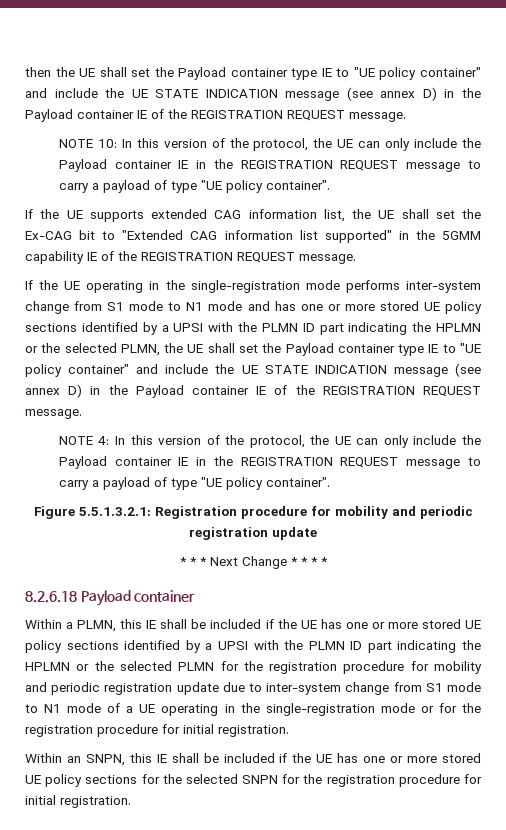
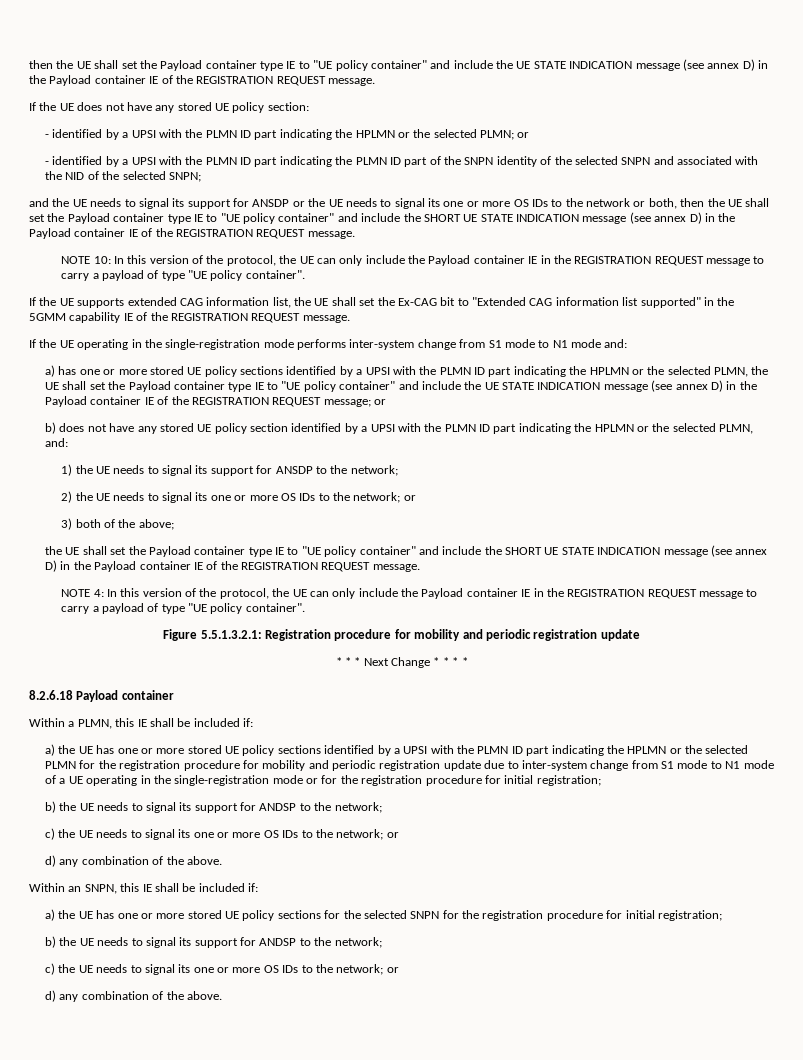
+ If the UE does not have any stored UE policy section:
+ - identified by a UPSI with the PLMN ID part indicating the HPLMN or the selected PLMN; or
+ - identified by a UPSI with the PLMN ID part indicating the PLMN ID part of the SNPN identity of the selected SNPN and associated with the NID of the selected SNPN;
+ and the UE needs to signal its support for ANSDP or the UE needs to signal its one or more OS IDs to the network or both, then the UE shall set the Payload container type IE to "UE policy container" and include the SHORT UE STATE INDICATION message (see annex D) in the Payload container IE of the REGISTRATION REQUEST message.
- If the UE operating in the single-registration mode performs inter-system change from S1 mode to N1 mode and has one or more stored UE policy sections identified by a UPSI with the PLMN ID part indicating the HPLMN or the selected PLMN, the UE shall set the Payload container type IE to "UE policy container" and include the UE STATE INDICATION message (see annex D) in the Payload container IE of the REGISTRATION REQUEST message.
+ If the UE operating in the single-registration mode performs inter-system change from S1 mode to N1 mode and:
+ a) has one or more stored UE policy sections identified by a UPSI with the PLMN ID part indicating the HPLMN or the selected PLMN, the UE shall set the Payload container type IE to "UE policy container" and include the UE STATE INDICATION message (see annex D) in the Payload container IE of the REGISTRATION REQUEST message; or
+ b) does not have any stored UE policy section identified by a UPSI with the PLMN ID part indicating the HPLMN or the selected PLMN, and:
+ 1) the UE needs to signal its support for ANSDP to the network;
+ 2) the UE needs to signal its one or more OS IDs to the network; or
+ 3) both of the above;
+ the UE shall set the Payload container type IE to "UE policy container" and include the SHORT UE STATE INDICATION message (see annex D) in the Payload container IE of the REGISTRATION REQUEST message.
- Within a PLMN, this IE shall be included if the UE has one or more stored UE policy sections identified by a UPSI with the PLMN ID part indicating the HPLMN or the selected PLMN for the registration procedure for mobility and periodic registration update due to inter-system change from S1 mode to N1 mode of a UE operating in the single-registration mode or for the registration procedure for initial registration.
+ Within a PLMN, this IE shall be included if:
+ a) the UE has one or more stored UE policy sections identified by a UPSI with the PLMN ID part indicating the HPLMN or the selected PLMN for the registration procedure for mobility and periodic registration update due to inter-system change from S1 mode to N1 mode of a UE operating in the single-registration mode or for the registration procedure for initial registration;
+ b) the UE needs to signal its support for ANDSP to the network;
+ c) the UE needs to signal its one or more OS IDs to the network; or
+ d) any combination of the above.
- Within an SNPN, this IE shall be included if the UE has one or more stored UE policy sections for the selected SNPN for the registration procedure for initial registration.
+ Within an SNPN, this IE shall be included if:
+ a) the UE has one or more stored UE policy sections for the selected SNPN for the registration procedure for initial registration;
+ b) the UE needs to signal its support for ANDSP to the network;
+ c) the UE needs to signal its one or more OS IDs to the network; or
+ d) any combination of the above.

